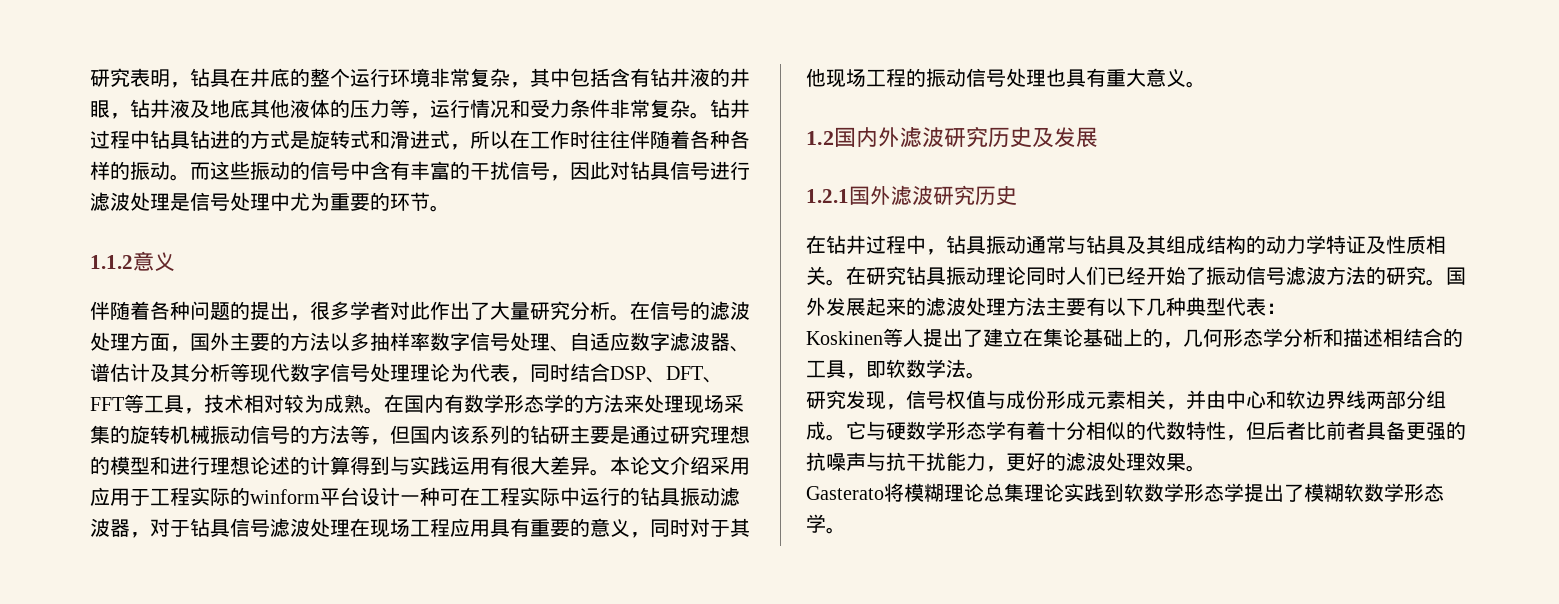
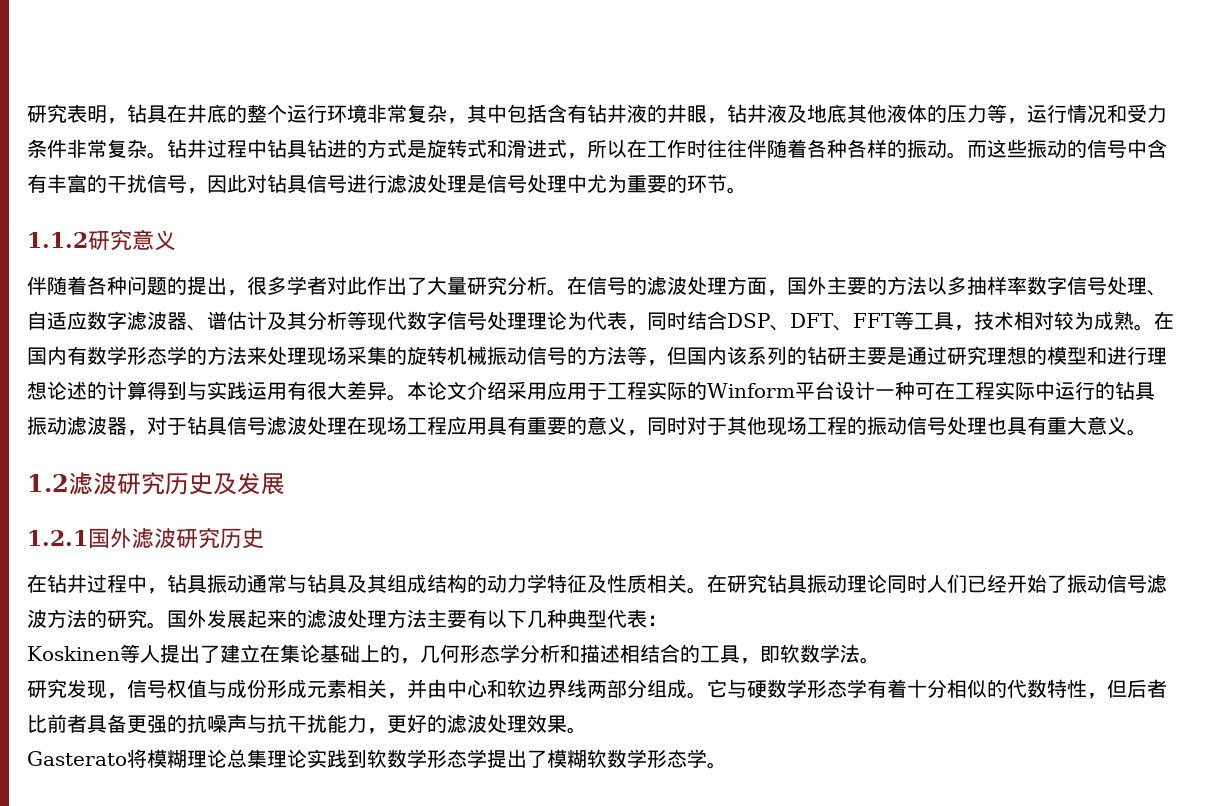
- 1.1.2意义
+ 1.1.2研究意义
- 本论文介绍采用应用于工程实际的winform平台设计一种可在工程实际中运行的钻具振动滤波器，对于钻具信号滤波处理在现场工程应用具有重要的意义，同时对于其他现场工程的振动信号处理也具有重大意义。
+ 本论文介绍采用应用于工程实际的Winform平台设计一种可在工程实际中运行的钻具振动滤波器，对于钻具信号滤波处理在现场工程应用具有重要的意义，同时对于其他现场工程的振动信号处理也具有重大意义。
- 1.2国内外滤波研究历史及发展
+ 1.2滤波研究历史及发展
- 在钻井过程中，钻具振动通常与钻具及其组成结构的动力学特证及性质相关。
+ 在钻井过程中，钻具振动通常与钻具及其组成结构的动力学特征及性质相关。

